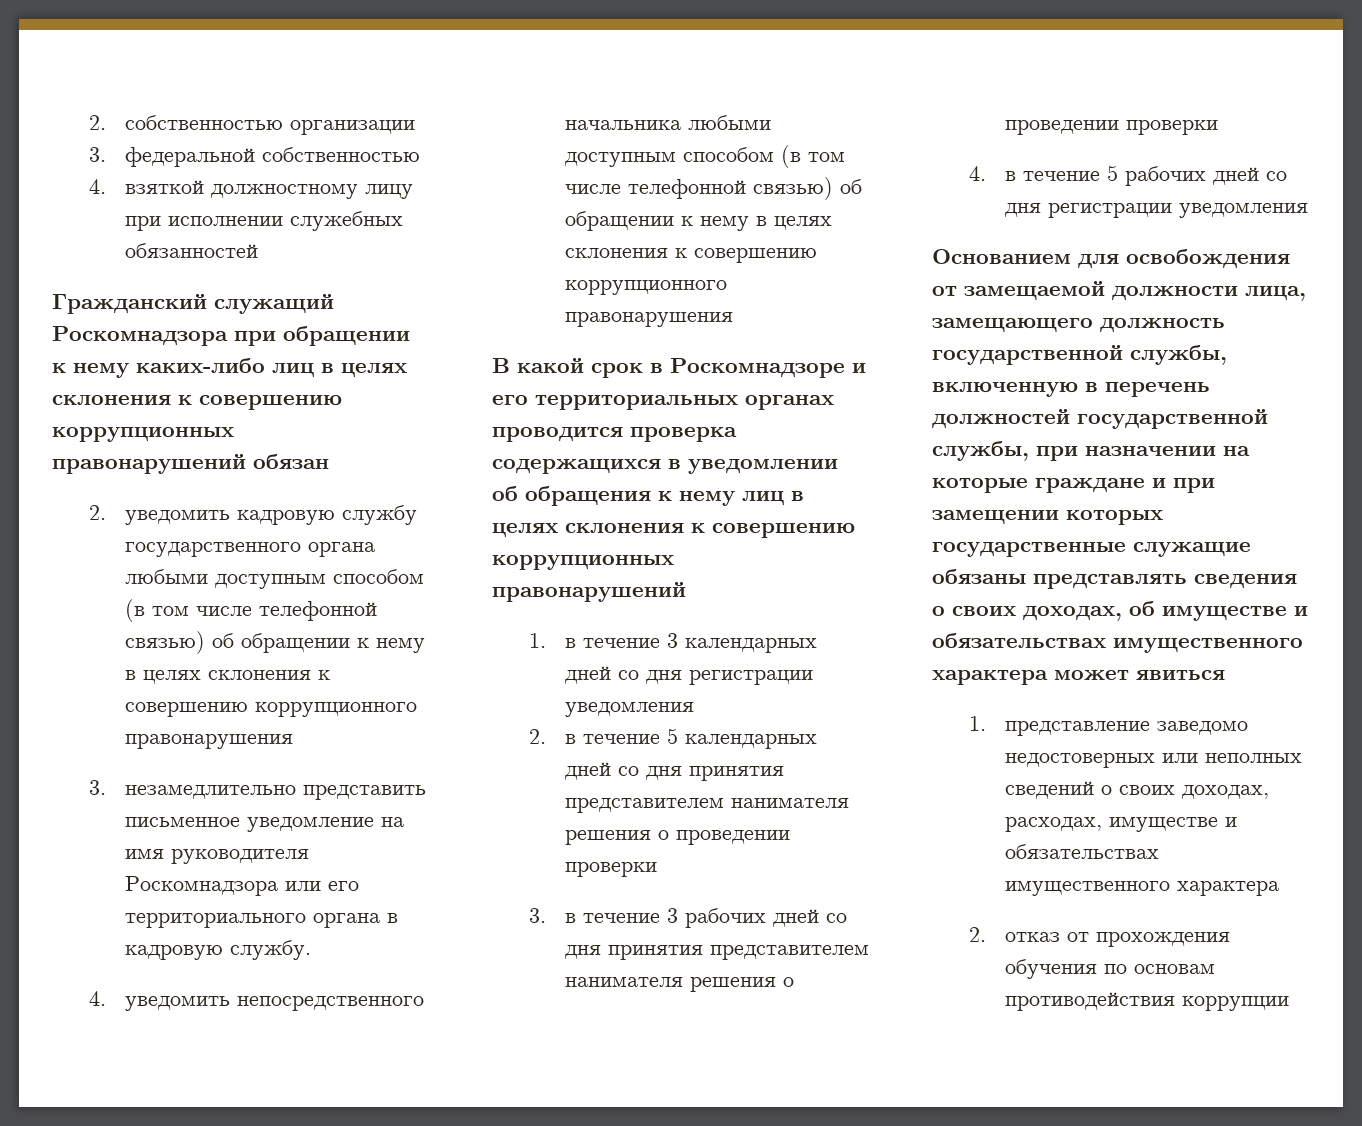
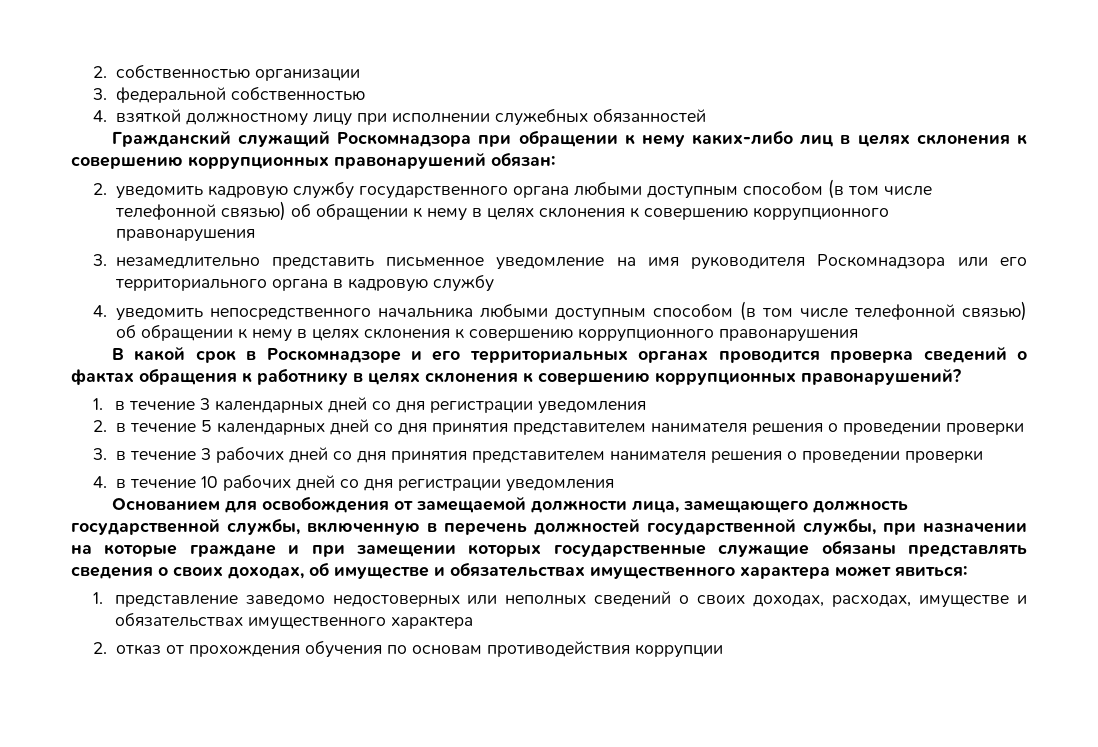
- Гражданский служащий Роскомнадзора при обращении к нему каких-либо лиц в целях склонения к совершению коррупционных правонарушений обязан
+ Гражданский служащий Роскомнадзора при обращении к нему каких-либо лиц в целях склонения к совершению коррупционных правонарушений обязан:
- 3. незамедлительно представить письменное уведомление на имя руководителя Роскомнадзора или его территориального органа в кадровую службу.
+ 3. незамедлительно представить письменное уведомление на имя руководителя Роскомнадзора или его территориального органа в кадровую службу
- В какой срок в Роскомнадзоре и его территориальных органах проводится проверка содержащихся в уведомлении об обращения к нему лиц в целях склонения к совершению коррупционных правонарушений
+ В какой срок в Роскомнадзоре и его территориальных органах проводится проверка сведений о фактах обращения к работнику в целях склонения к совершению коррупционных правонарушений?
- 4. в течение 5 рабочих дней со дня регистрации уведомления
+ 4. в течение 10 рабочих дней со дня регистрации уведомления
- Основанием для освобождения от замещаемой должности лица, замещающего должность государственной службы, включенную в перечень должностей государственной службы, при назначении на которые граждане и при замещении которых государственные служащие обязаны представлять сведения о своих доходах, об имуществе и обязательствах имущественного характера может явиться
+ Основанием для освобождения от замещаемой должности лица, замещающего должность государственной службы, включенную в перечень должностей государственной службы, при назначении на которые граждане и при замещении которых государственные служащие обязаны представлять сведения о своих доходах, об имуществе и обязательствах имущественного характера может явиться:

